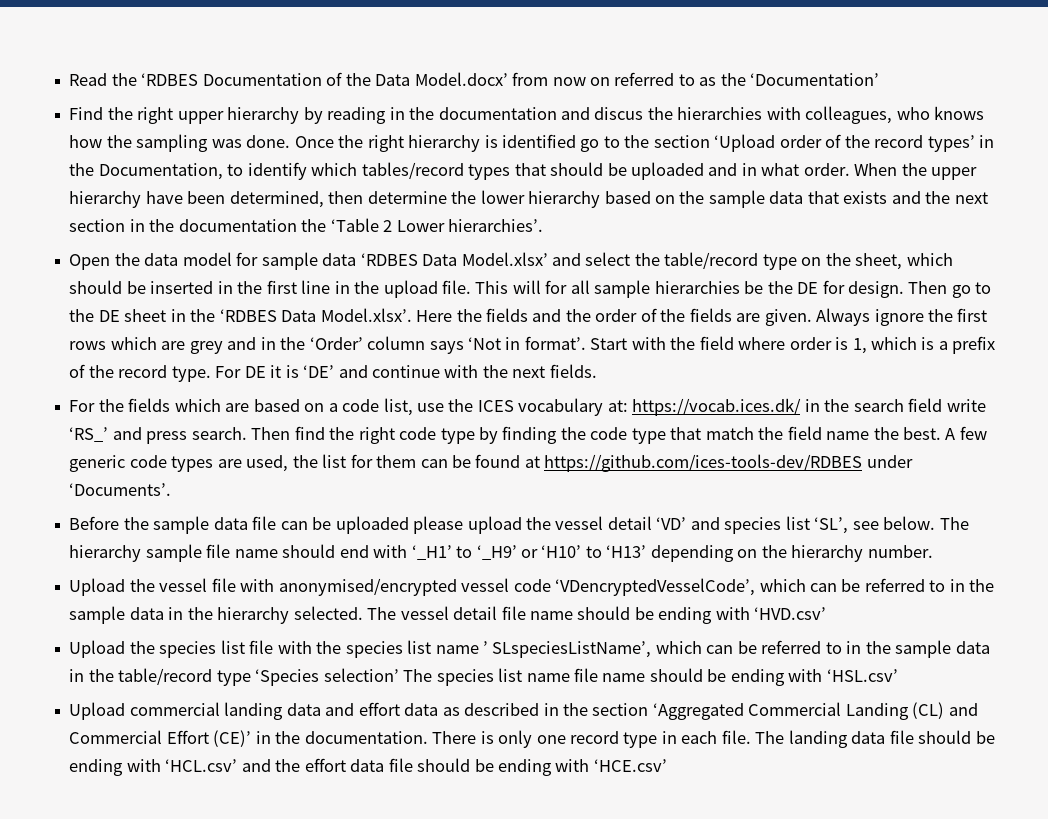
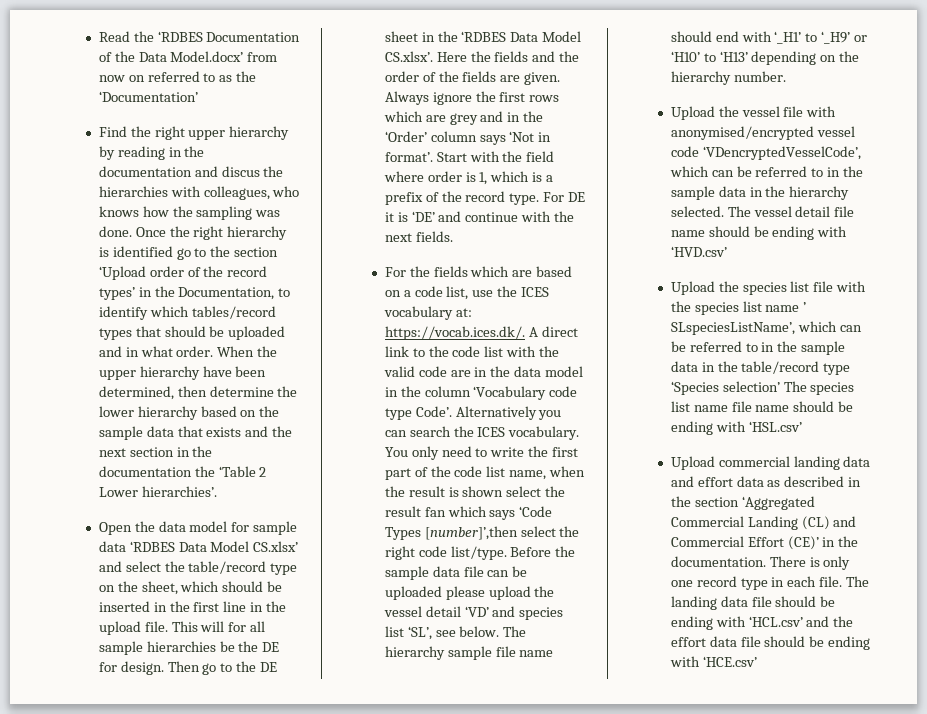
- Open the data model for sample data ‘RDBES Data Model.xlsx’ and select the table/record type on the sheet, which should be inserted in the first line in the upload file.
+ Open the data model for sample data ‘RDBES Data Model CS.xlsx’ and select the table/record type on the sheet, which should be inserted in the first line in the upload file.
- Then go to the DE sheet in the ‘RDBES Data Model.xlsx’. Here the fields and the order of the fields are given.
+ Then go to the DE sheet in the ‘RDBES Data Model CS.xlsx’. Here the fields and the order of the fields are given.
- For the fields which are based on a code list, use the ICES vocabulary at: https://vocab.ices.dk/ in the search field write ‘RS_’ and press search. Then find the right code type by finding the code type that match the field name the best. A few generic code types are used, the list for them can be found at https://github.com/ices-tools-dev/RDBES under ‘Documents’.
- Before the sample data file can be uploaded please upload the vessel detail ‘VD’ and species list ‘SL’, see below.
+ For the fields which are based on a code list, use the ICES vocabulary at: https://vocab.ices.dk/. A direct link to the code list with the valid code are in the data model in the column ‘Vocabulary code type Code’. Alternatively you can search the ICES vocabulary. You only need to write the first part of the code list name, when the result is shown select the result fan which says ‘Code Types [number]’,then select the right code list/type. Before the sample data file can be uploaded please upload the vessel detail ‘VD’ and species list ‘SL’, see below.

